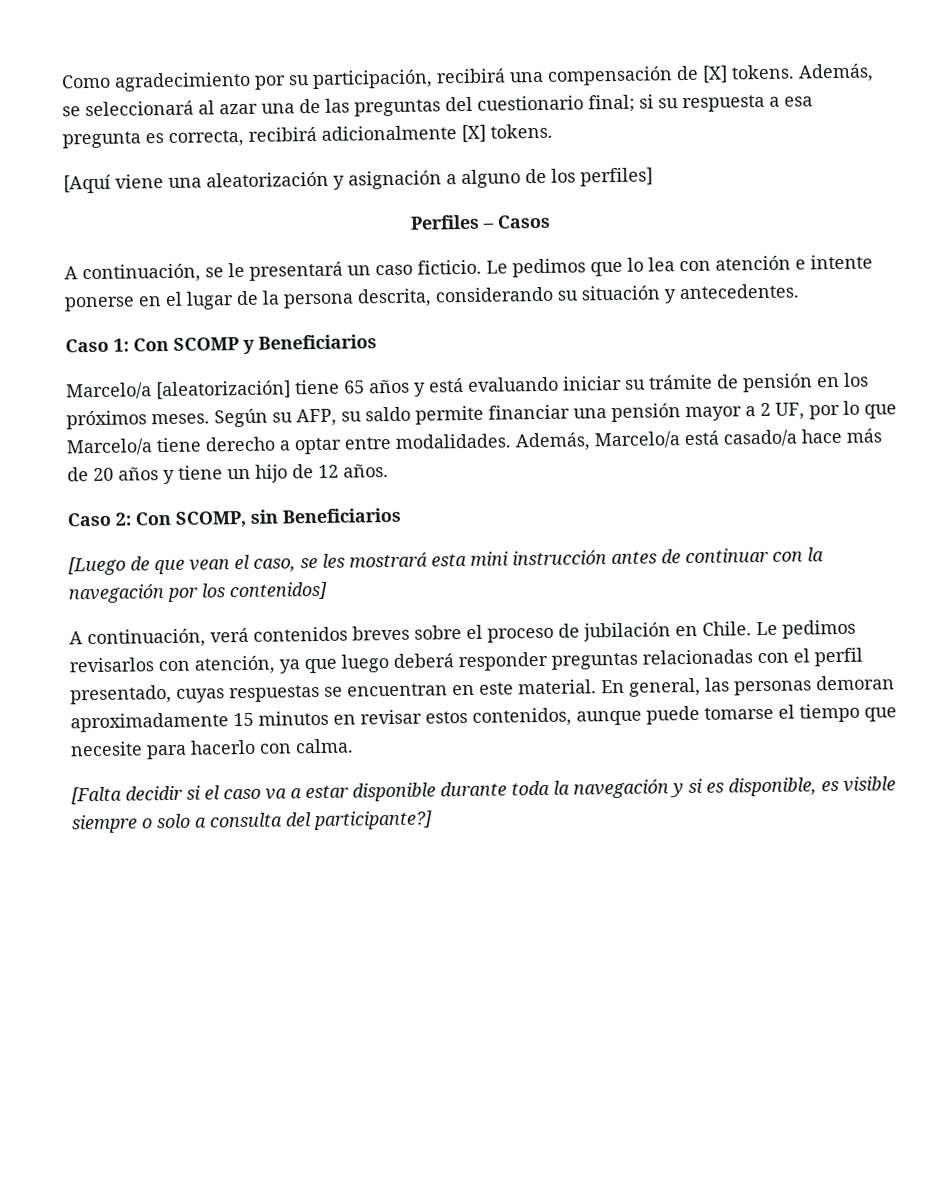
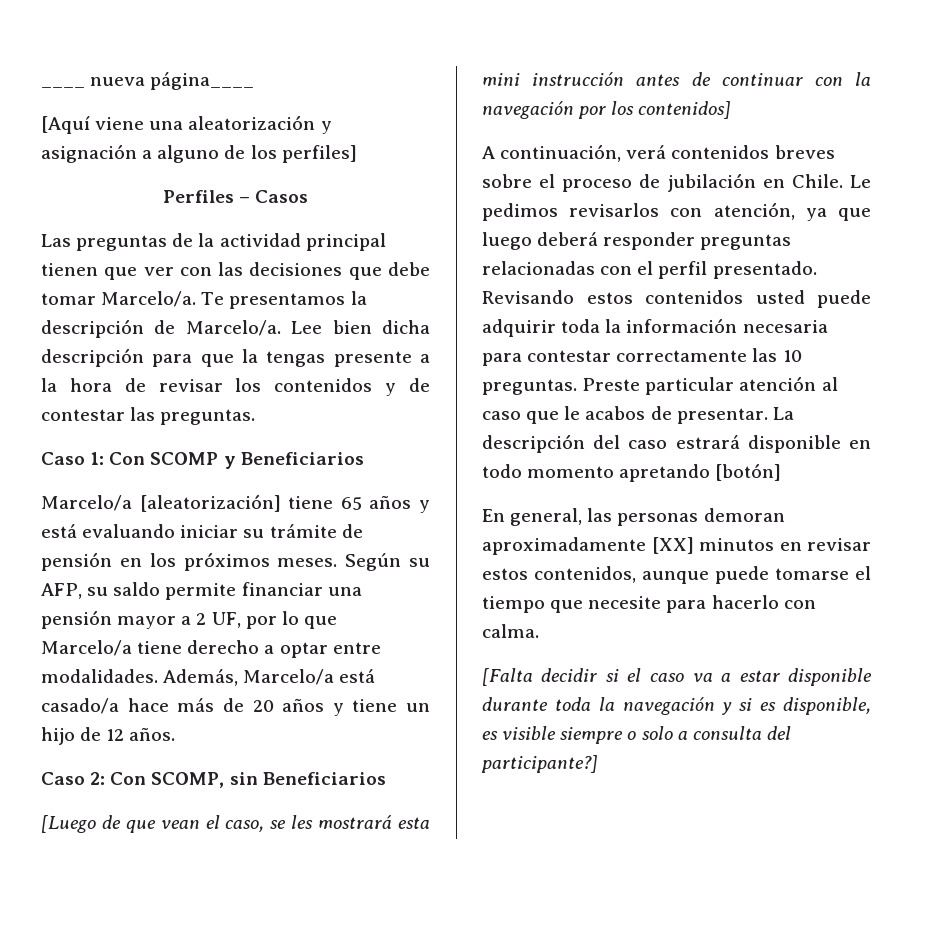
- Como agradecimiento por su participación, recibirá una compensación de [X] tokens. Además, se seleccionará al azar una de las preguntas del cuestionario final; si su respuesta a esa pregunta es correcta, recibirá adicionalmente [X] tokens.
+ ____ nueva página____
- A continuación, se le presentará un caso ficticio. Le pedimos que lo lea con atención e intente ponerse en el lugar de la persona descrita, considerando su situación y antecedentes.
+ Las preguntas de la actividad principal tienen que ver con las decisiones que debe tomar Marcelo/a. Te presentamos la descripción de Marcelo/a. Lee bien dicha descripción para que la tengas presente a la hora de revisar los contenidos y de contestar las preguntas.
- Le pedimos revisarlos con atención, ya que luego deberá responder preguntas relacionadas con el perfil presentado, cuyas respuestas se encuentran en este material. En general, las personas demoran aproximadamente 15 minutos en revisar estos contenidos, aunque puede tomarse el tiempo que necesite para hacerlo con calma.
+ Le pedimos revisarlos con atención, ya que luego deberá responder preguntas relacionadas con el perfil presentado. Revisando estos contenidos usted puede adquirir toda la información necesaria para contestar correctamente las 10 preguntas. Preste particular atención al caso que le acabos de presentar. La descripción del caso estrará disponible en todo momento apretando [botón]
+ En general, las personas demoran aproximadamente [XX] minutos en revisar estos contenidos, aunque puede tomarse el tiempo que necesite para hacerlo con calma.

